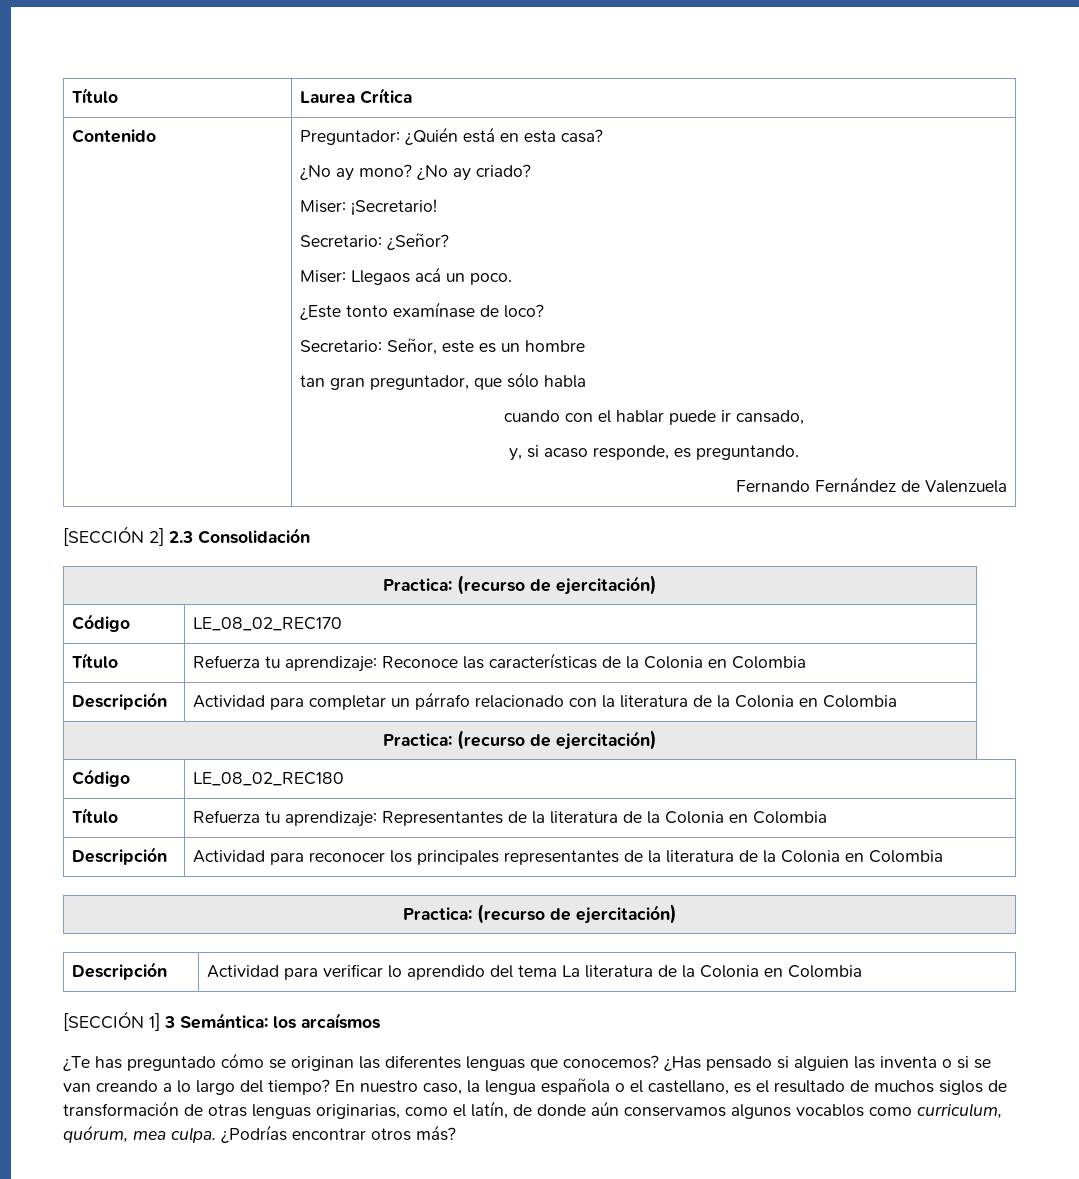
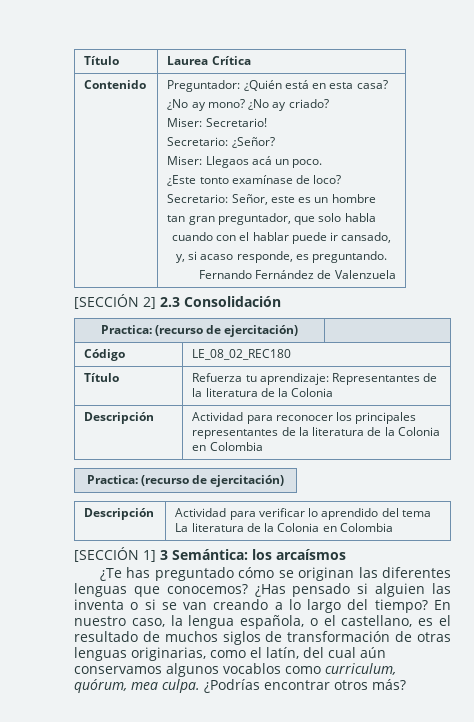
- Miser: ¡Secretario!
+ Miser: Secretario!
- tan gran preguntador, que sólo habla
+ tan gran preguntador, que solo habla
  [SECCIÓN 2] 2.3 Consolidación
- Practica: (recurso de ejercitación)
- Código | LE_08_02_REC170
- Título | Refuerza tu aprendizaje: Reconoce las características de la Colonia en Colombia
- Descripción | Actividad para completar un párrafo relacionado con la literatura de la Colonia en Colombia
- Practica: (recurso de ejercitación)
+ Practica: (recurso de ejercitación) |
- Título | Refuerza tu aprendizaje: Representantes de la literatura de la Colonia en Colombia
+ Título | Refuerza tu aprendizaje: Representantes de la literatura de la Colonia
- En nuestro caso, la lengua española o el castellano, es el resultado de muchos siglos de transformación de otras lenguas originarias, como el latín, de donde aún conservamos algunos vocablos como curriculum, quórum, mea culpa.
+ En nuestro caso, la lengua española, o el castellano, es el resultado de muchos siglos de transformación de otras lenguas originarias, como el latín, del cual aún conservamos algunos vocablos como curriculum, quórum, mea culpa.

